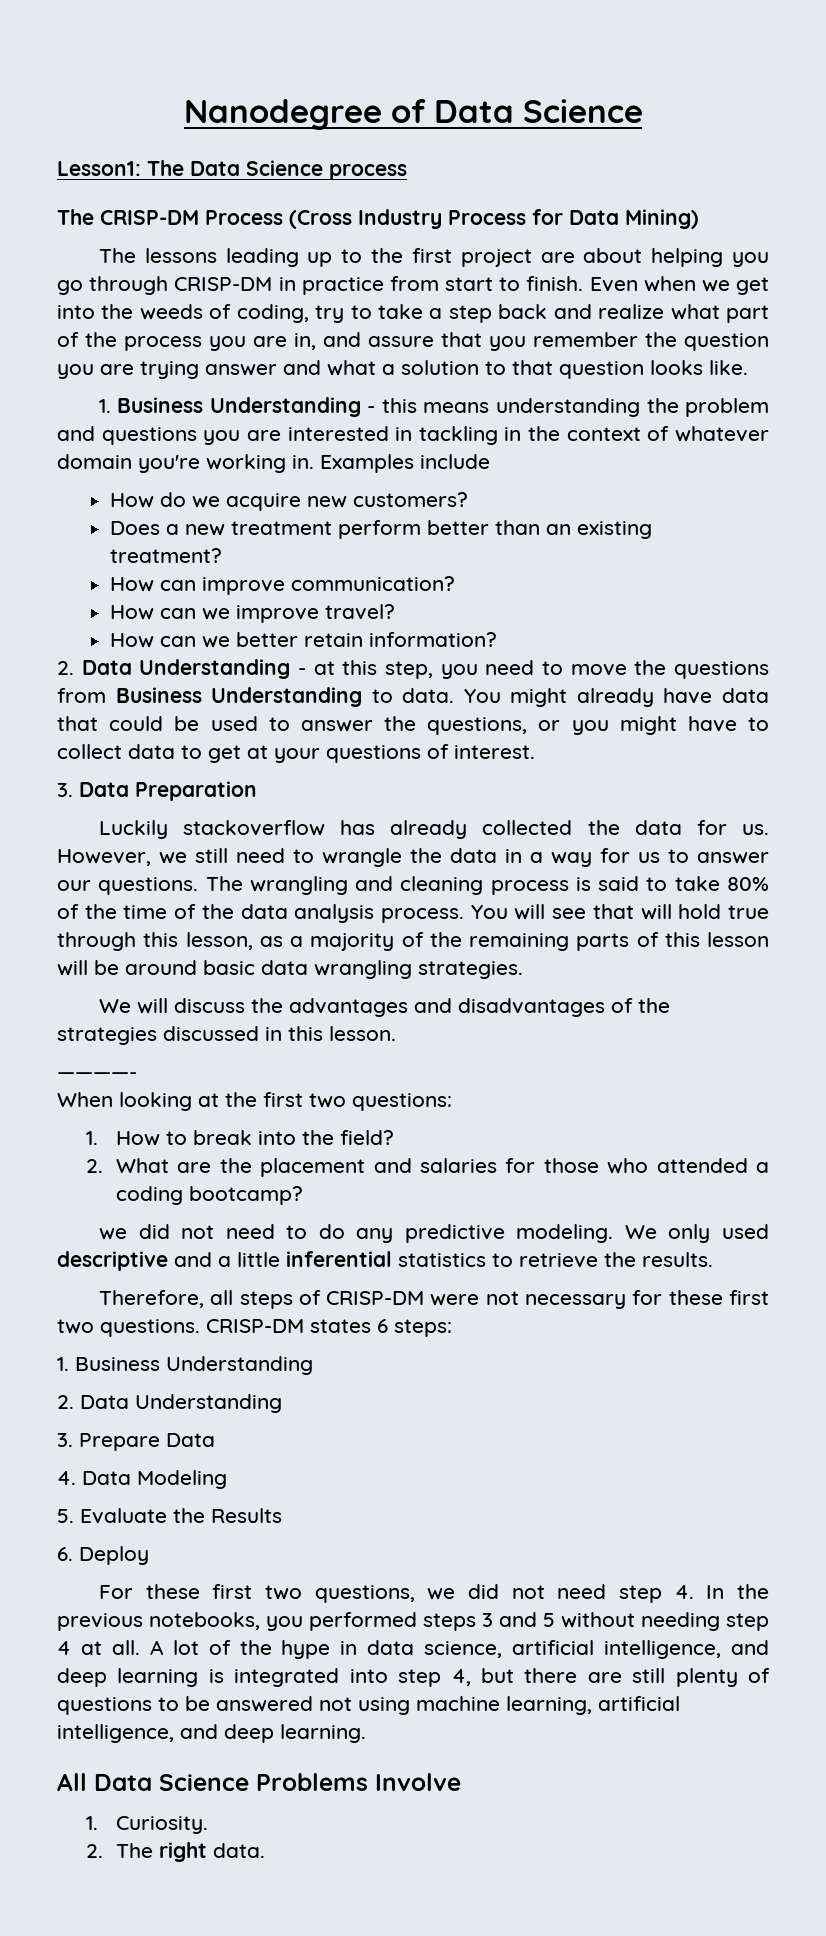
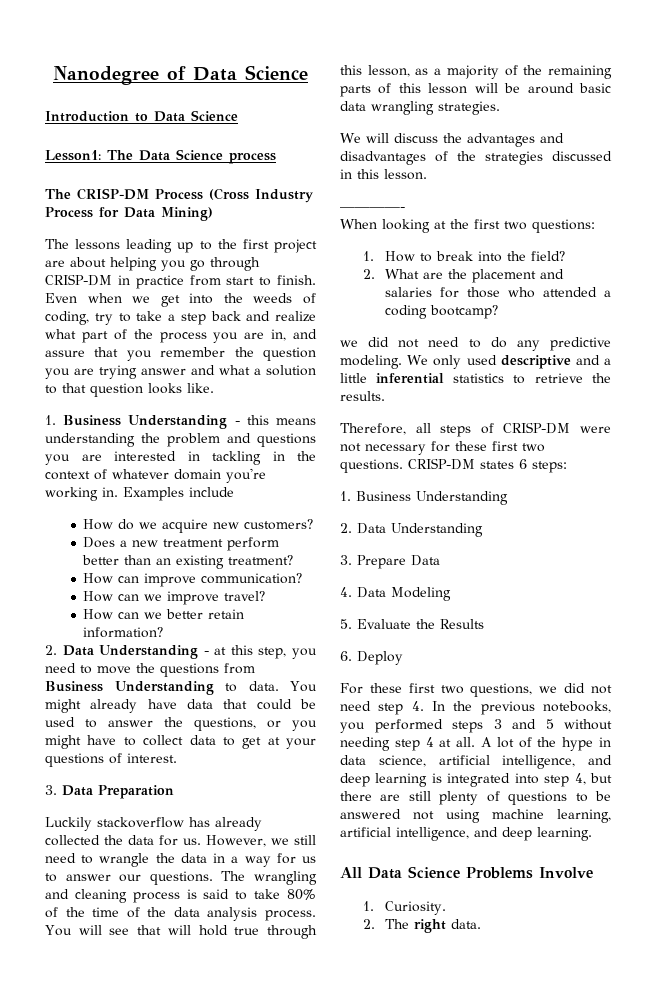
+ Introduction to Data Science

